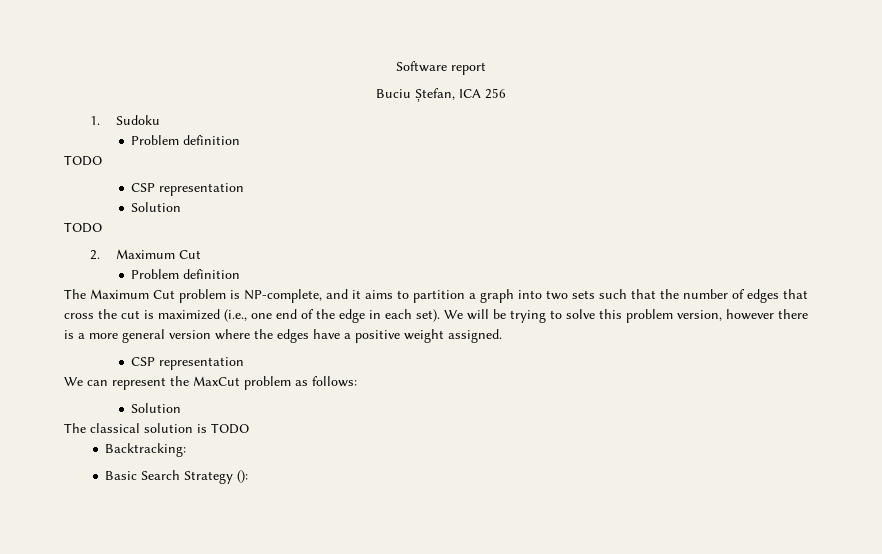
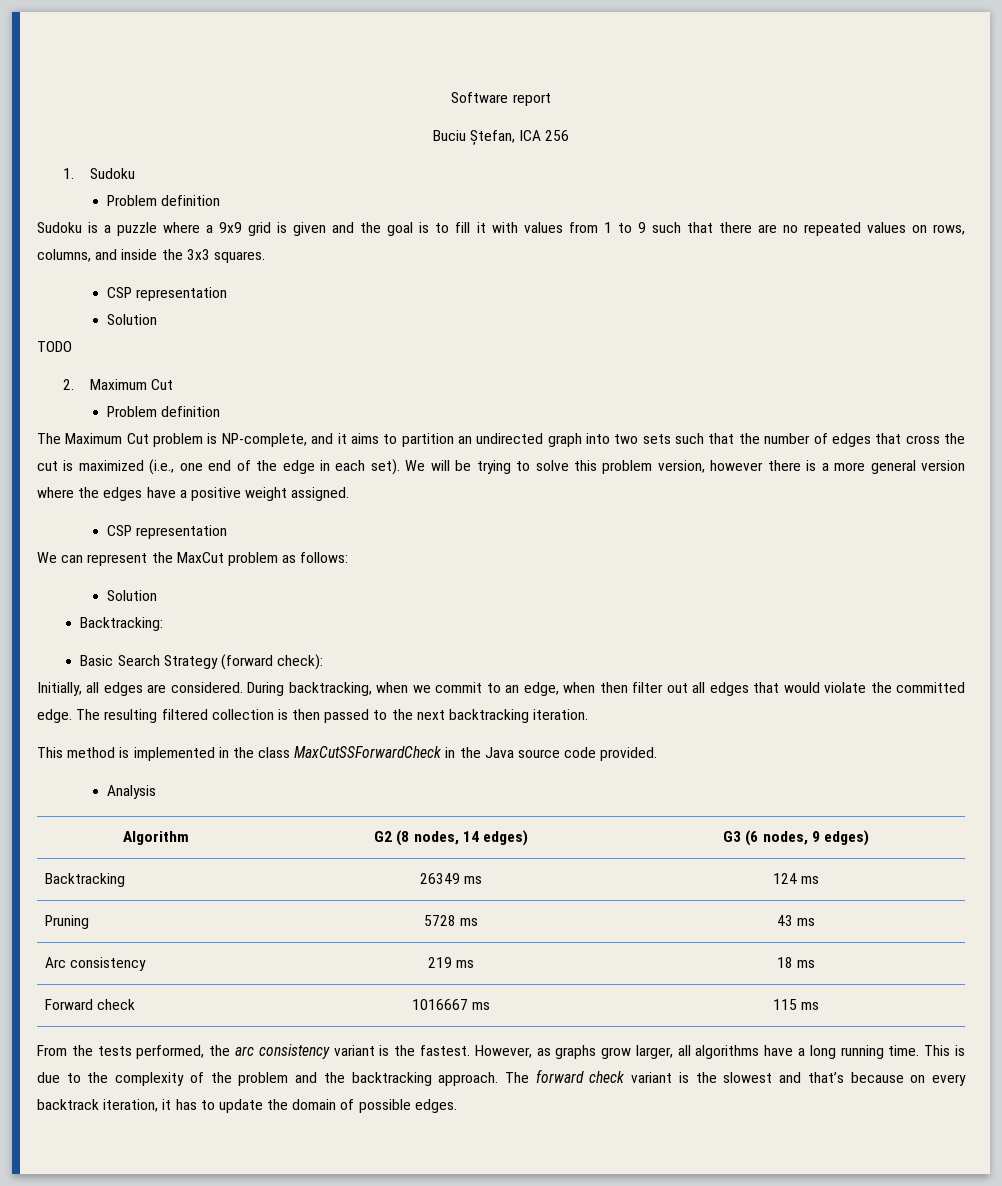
  1. Sudoku
  Problem definition
- TODO
+ Sudoku is a puzzle where a 9x9 grid is given and the goal is to fill it with values from 1 to 9 such that there are no repeated values on rows, columns, and inside the 3x3 squares.
- The Maximum Cut problem is NP-complete, and it aims to partition a graph into two sets such that the number of edges that cross the cut is maximized (i.e., one end of the edge in each set).
+ The Maximum Cut problem is NP-complete, and it aims to partition an undirected graph into two sets such that the number of edges that cross the cut is maximized (i.e., one end of the edge in each set).
- The classical solution is TODO
- Basic Search Strategy ():
+ Basic Search Strategy (forward check):
+ Initially, all edges are considered. During backtracking, when we commit to an edge, when then filter out all edges that would violate the committed edge. The resulting filtered collection is then passed to the next backtracking iteration.
+ This method is implemented in the class MaxCutSSForwardCheck in the Java source code provided.
+ Analysis
+ Algorithm | G2 (8 nodes, 14 edges) | G3 (6 nodes, 9 edges)
+ Backtracking | 26349 ms | 124 ms
+ Pruning | 5728 ms | 43 ms
+ Arc consistency | 219 ms | 18 ms
+ Forward check | 1016667 ms | 115 ms
+ From the tests performed, the arc consistency variant is the fastest. However, as graphs grow larger, all algorithms have a long running time. This is due to the complexity of the problem and the backtracking approach. The forward check variant is the slowest and that’s because on every backtrack iteration, it has to update the domain of possible edges.

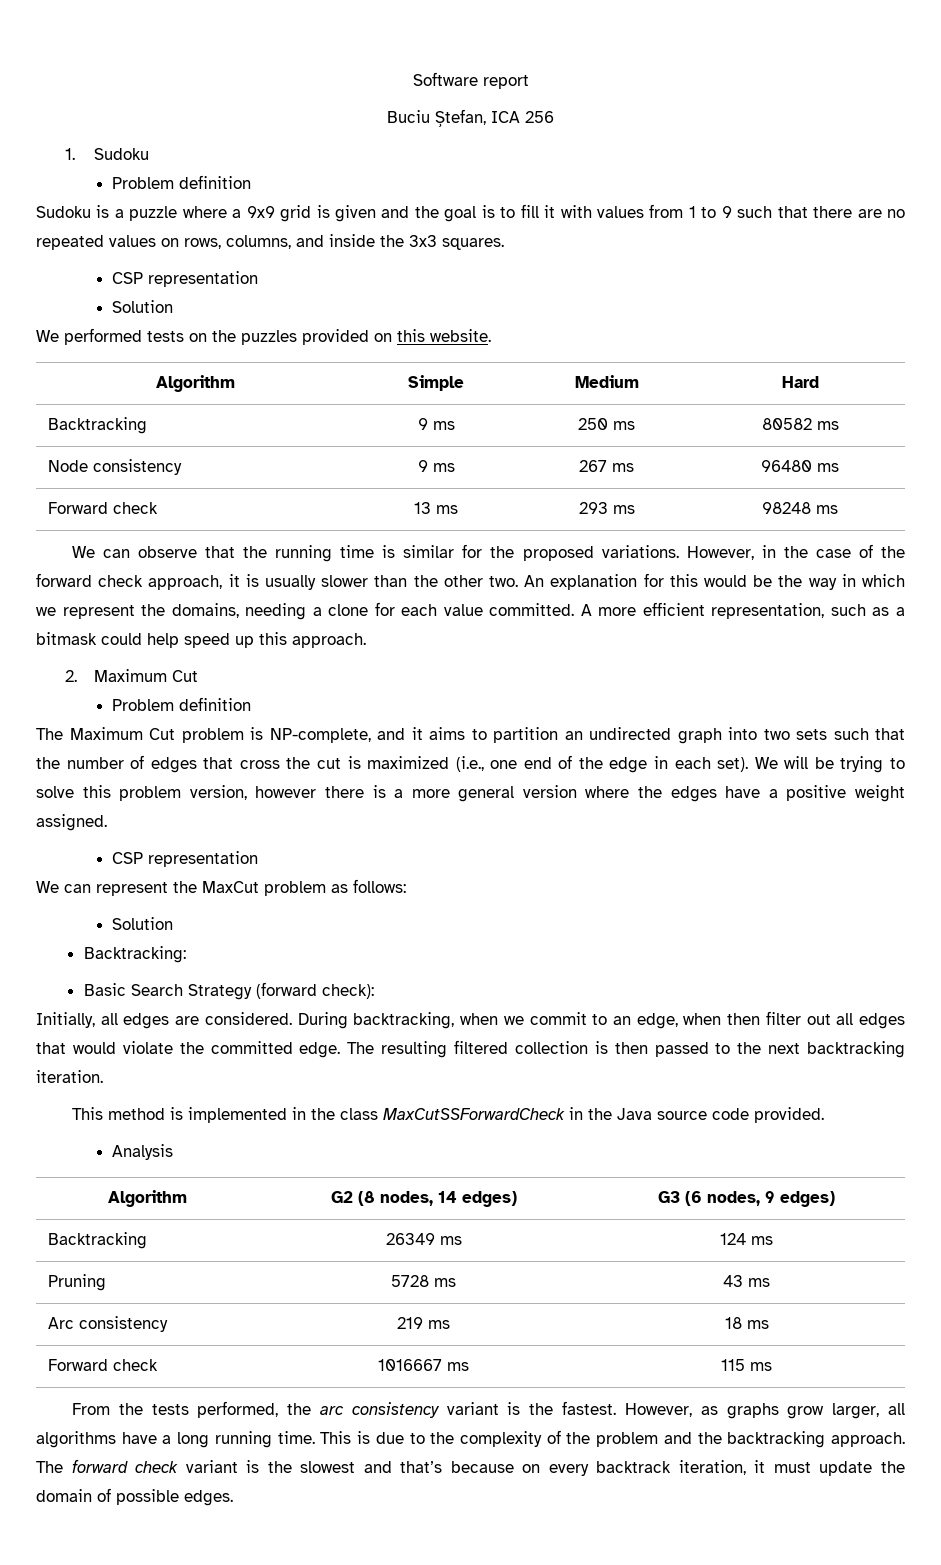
- TODO
+ We performed tests on the puzzles provided on this website.
+ Algorithm | Simple | Medium | Hard
+ Backtracking | 9 ms | 250 ms | 80582 ms
+ Node consistency | 9 ms | 267 ms | 96480 ms
+ Forward check | 13 ms | 293 ms | 98248 ms
+ We can observe that the running time is similar for the proposed variations. However, in the case of the forward check approach, it is usually slower than the other two. An explanation for this would be the way in which we represent the domains, needing a clone for each value committed. A more efficient representation, such as a bitmask could help speed up this approach.
- The forward check variant is the slowest and that’s because on every backtrack iteration, it has to update the domain of possible edges.
+ The forward check variant is the slowest and that’s because on every backtrack iteration, it must update the domain of possible edges.

